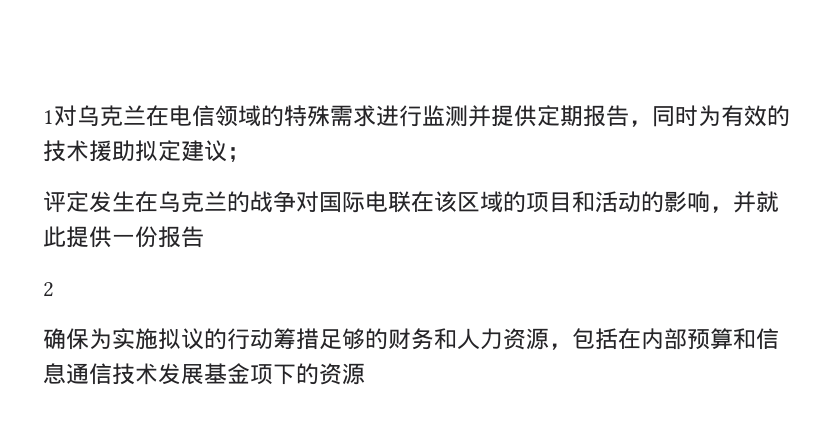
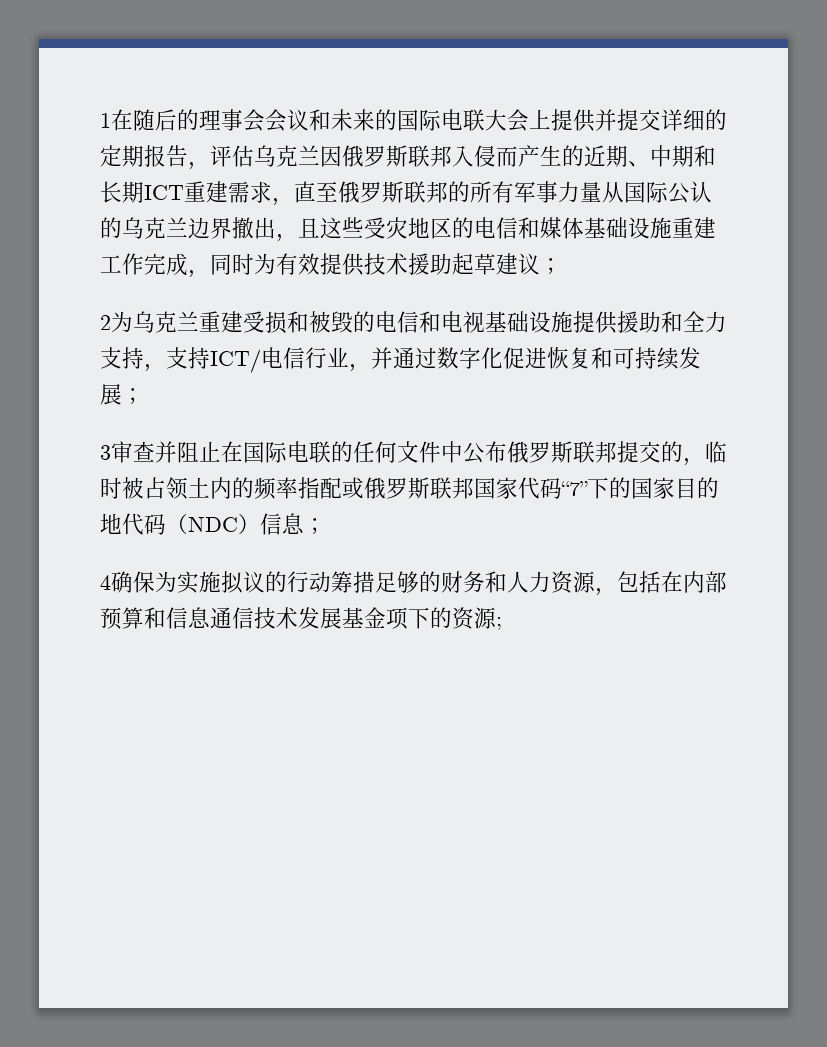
- 1对乌克兰在电信领域的特殊需求进行监测并提供定期报告，同时为有效的技术援助拟定建议；
+ 1在随后的理事会会议和未来的国际电联大会上提供并提交详细的定期报告，评估乌克兰因俄罗斯联邦入侵而产生的近期、中期和长期ICT重建需求，直至俄罗斯联邦的所有军事力量从国际公认的乌克兰边界撤出，且这些受灾地区的电信和媒体基础设施重建工作完成，同时为有效提供技术援助起草建议；
- 评定发生在乌克兰的战争对国际电联在该区域的项目和活动的影响，并就此提供一份报告
- 2
- 确保为实施拟议的行动筹措足够的财务和人力资源，包括在内部预算和信息通信技术发展基金项下的资源
+ 2为乌克兰重建受损和被毁的电信和电视基础设施提供援助和全力支持，支持ICT/电信行业，并通过数字化促进恢复和可持续发展；
+ 3审查并阻止在国际电联的任何文件中公布俄罗斯联邦提交的，临时被占领土内的频率指配或俄罗斯联邦国家代码“7”下的国家目的地代码（NDC）信息；
+ 4确保为实施拟议的行动筹措足够的财务和人力资源，包括在内部预算和信息通信技术发展基金项下的资源;

